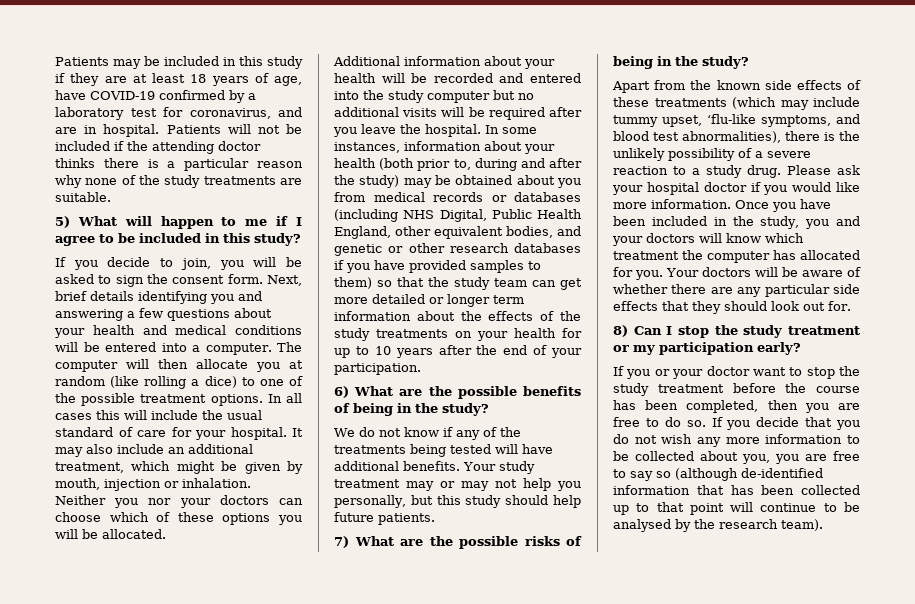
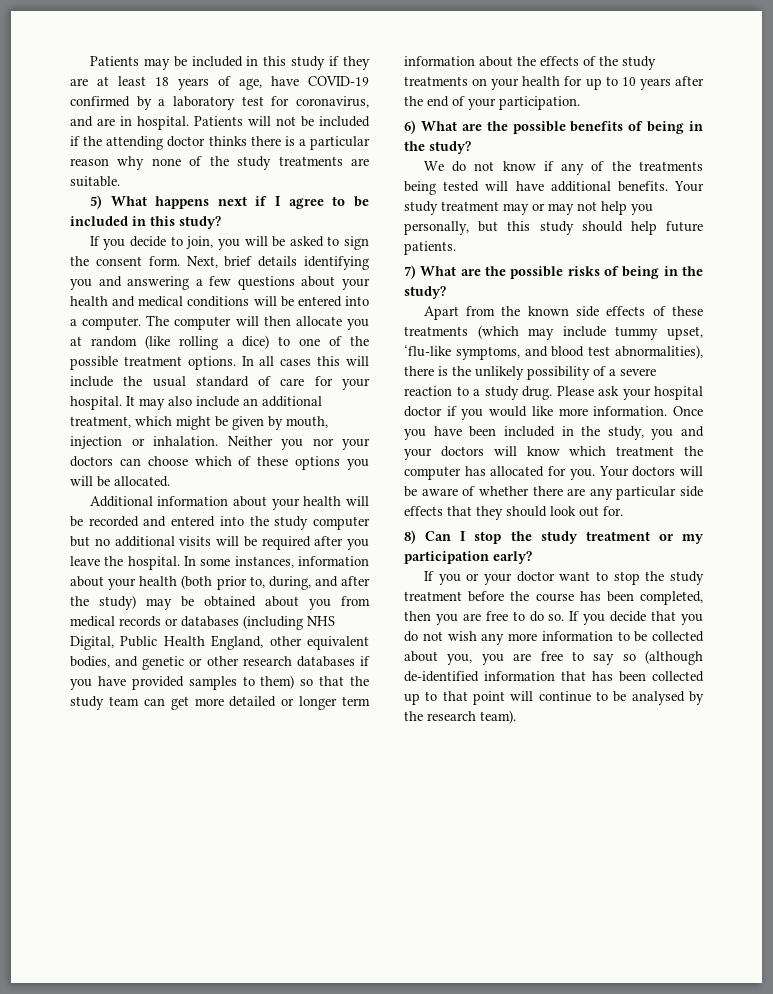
- 5) What will happen to me if I agree to be included in this study?
+ 5) What happens next if I agree to be included in this study?
- In some instances, information about your health (both prior to, during and after the study) may be obtained about you from medical records or databases (including NHS Digital, Public Health England, other equivalent bodies, and genetic or other research databases if you have provided samples to them) so that the study team can get more detailed or longer term information about the effects of the study treatments on your health for up to 10 years after the end of your participation.
+ In some instances, information about your health (both prior to, during, and after the study) may be obtained about you from medical records or databases (including NHS Digital, Public Health England, other equivalent bodies, and genetic or other research databases if you have provided samples to them) so that the study team can get more detailed or longer term information about the effects of the study treatments on your health for up to 10 years after the end of your participation.

